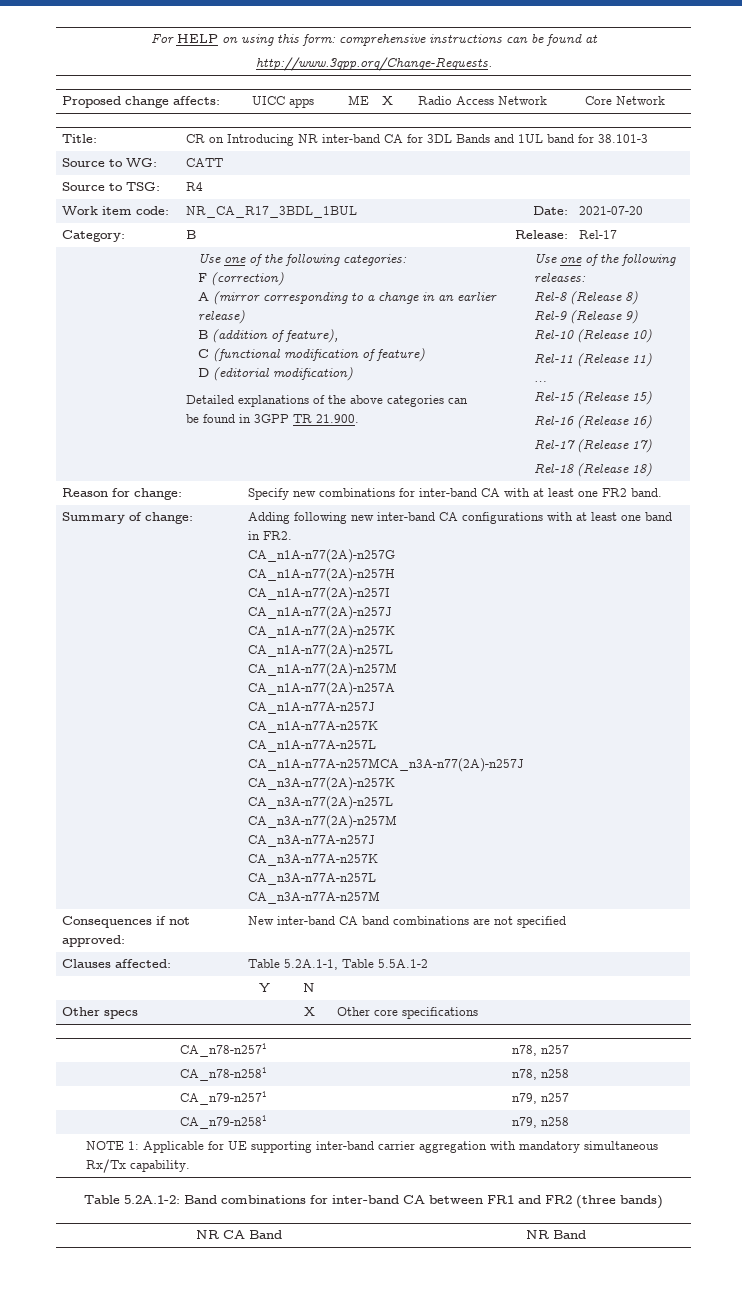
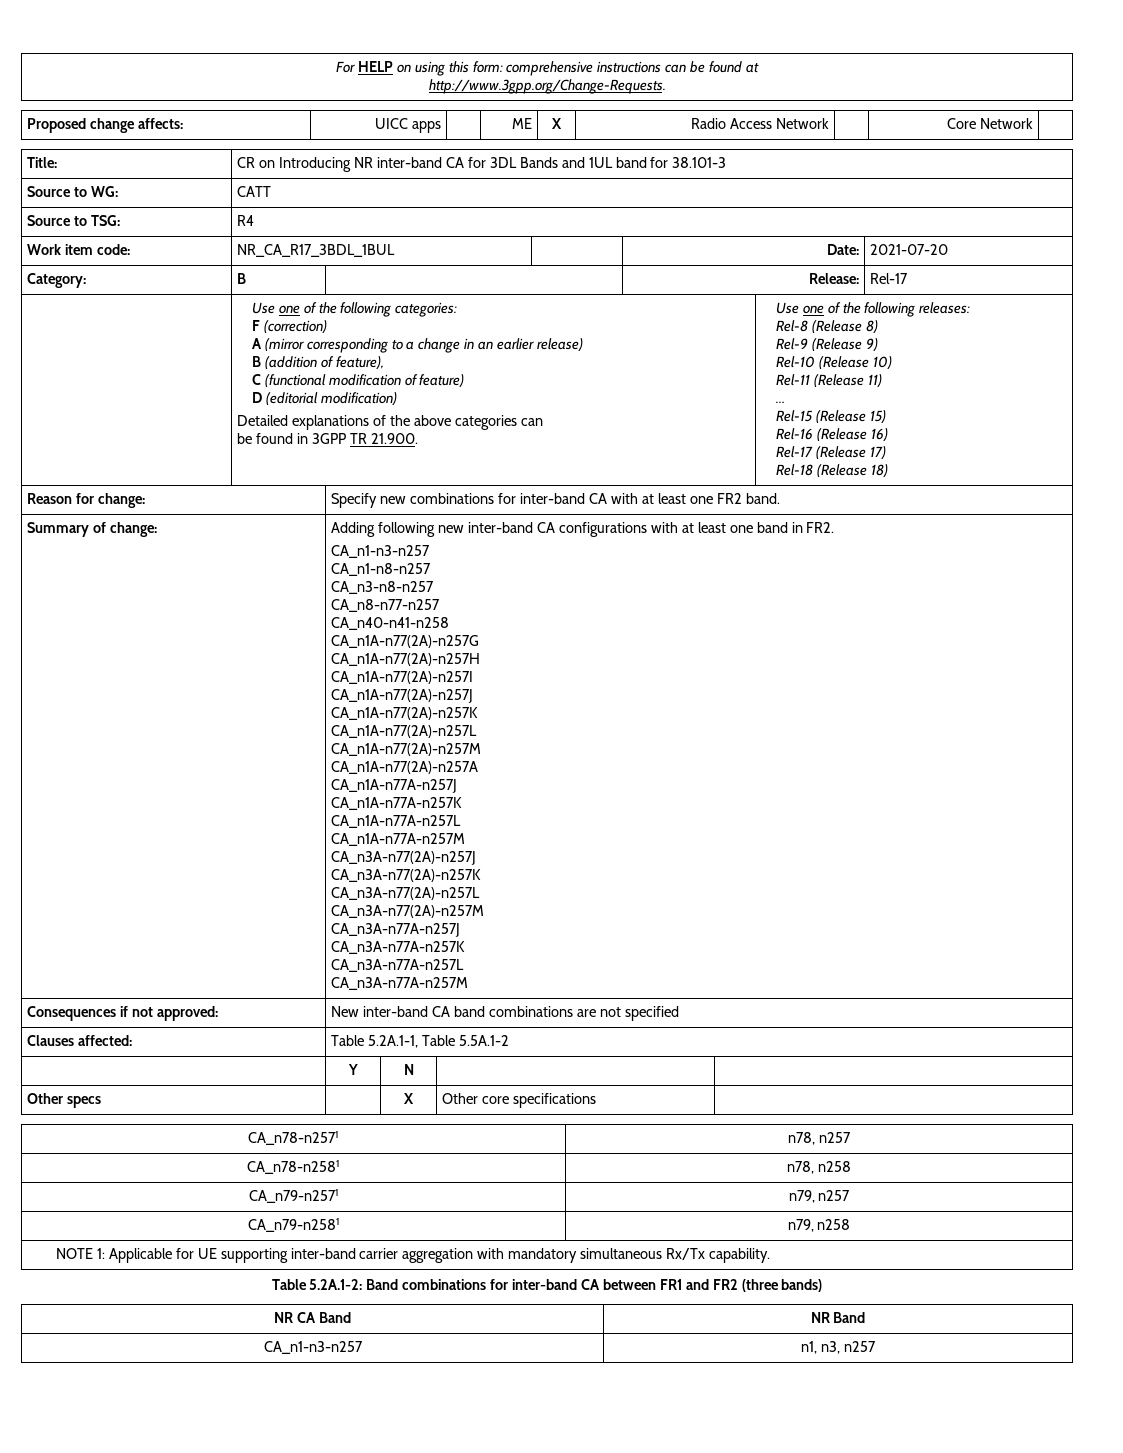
  Adding following new inter-band CA configurations with at least one band in FR2.
+ CA_n1-n3-n257
+ CA_n1-n8-n257
+ CA_n3-n8-n257
+ CA_n8-n77-n257
+ CA_n40-n41-n258
- CA_n1A-n77A-n257MCA_n3A-n77(2A)-n257J
+ CA_n1A-n77A-n257M
+ CA_n3A-n77(2A)-n257J
+ CA_n1-n3-n257 | n1, n3, n257

